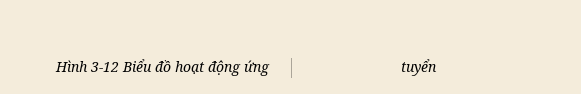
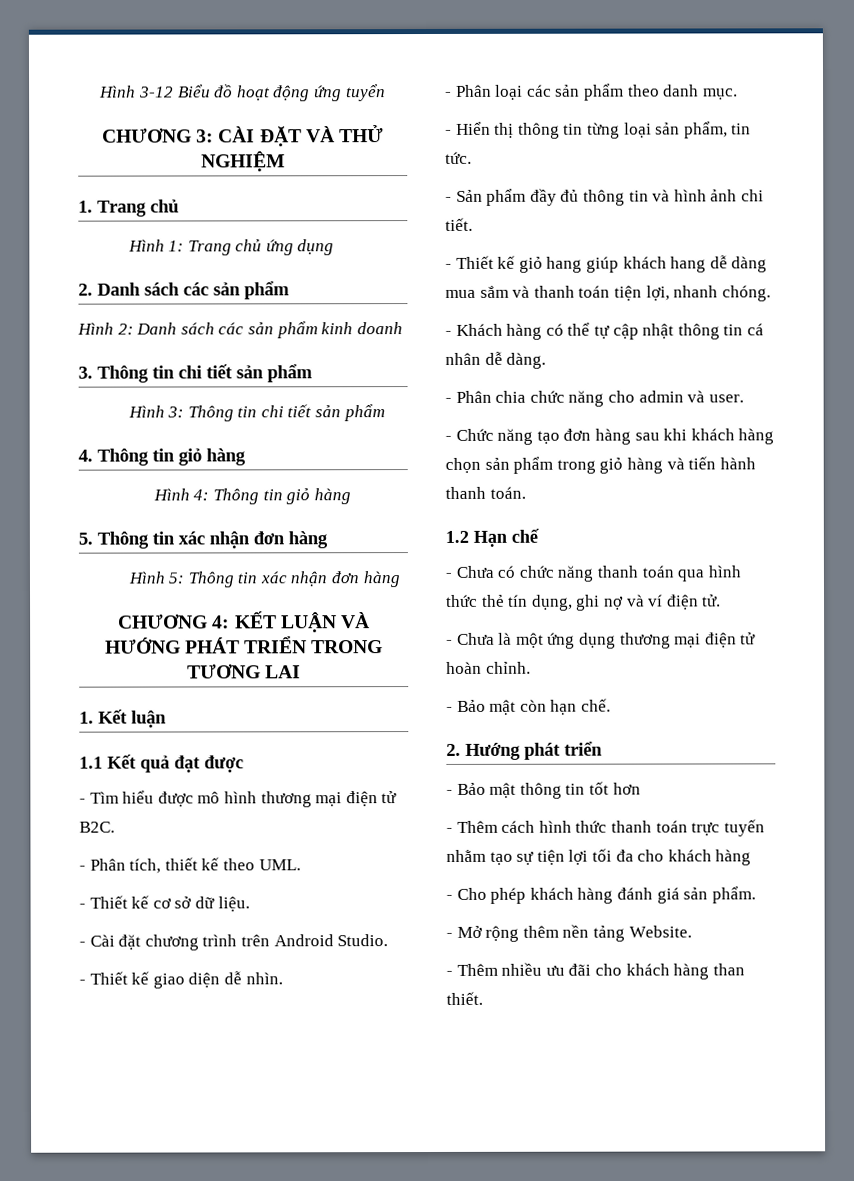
+ CHƯƠNG 3: CÀI ĐẶT VÀ THỬ NGHIỆM
+ 1. Trang chủ
+ Hình 1: Trang chủ ứng dụng
+ 2. Danh sách các sản phẩm
+ Hình 2: Danh sách các sản phẩm kinh doanh
+ 3. Thông tin chi tiết sản phẩm
+ Hình 3: Thông tin chi tiết sản phẩm
+ 4. Thông tin giỏ hàng
+ Hình 4: Thông tin giỏ hàng
+ 5. Thông tin xác nhận đơn hàng
+ Hình 5: Thông tin xác nhận đơn hàng
+ CHƯƠNG 4: KẾT LUẬN VÀ HƯỚNG PHÁT TRIỂN TRONG TƯƠNG LAI
+ 1. Kết luận
+ 1.1 Kết quả đạt được
+ - Tìm hiểu được mô hình thương mại điện tử B2C.
+ - Phân tích, thiết kế theo UML.
+ - Thiết kế cơ sở dữ liệu.
+ - Cài đặt chương trình trên Android Studio.
+ - Thiết kế giao diện dễ nhìn.
+ - Phân loại các sản phẩm theo danh mục.
+ - Hiển thị thông tin từng loại sản phẩm, tin tức.
+ - Sản phẩm đầy đủ thông tin và hình ảnh chi tiết.
+ - Thiết kế giỏ hang giúp khách hang dễ dàng mua sắm và thanh toán tiện lợi, nhanh chóng.
+ - Khách hàng có thể tự cập nhật thông tin cá nhân dễ dàng.
+ - Phân chia chức năng cho admin và user.
+ - Chức năng tạo đơn hàng sau khi khách hàng chọn sản phẩm trong giỏ hàng và tiến hành thanh toán.
+ 1.2 Hạn chế
+ - Chưa có chức năng thanh toán qua hình thức thẻ tín dụng, ghi nợ và ví điện tử.
+ - Chưa là một ứng dụng thương mại điện tử hoàn chỉnh.
+ - Bảo mật còn hạn chế.
+ 2. Hướng phát triển
+ - Bảo mật thông tin tốt hơn
+ - Thêm cách hình thức thanh toán trực tuyến nhằm tạo sự tiện lợi tối đa cho khách hàng
+ - Cho phép khách hàng đánh giá sản phẩm.
+ - Mở rộng thêm nền tảng Website.
+ - Thêm nhiều ưu đãi cho khách hàng than thiết.

